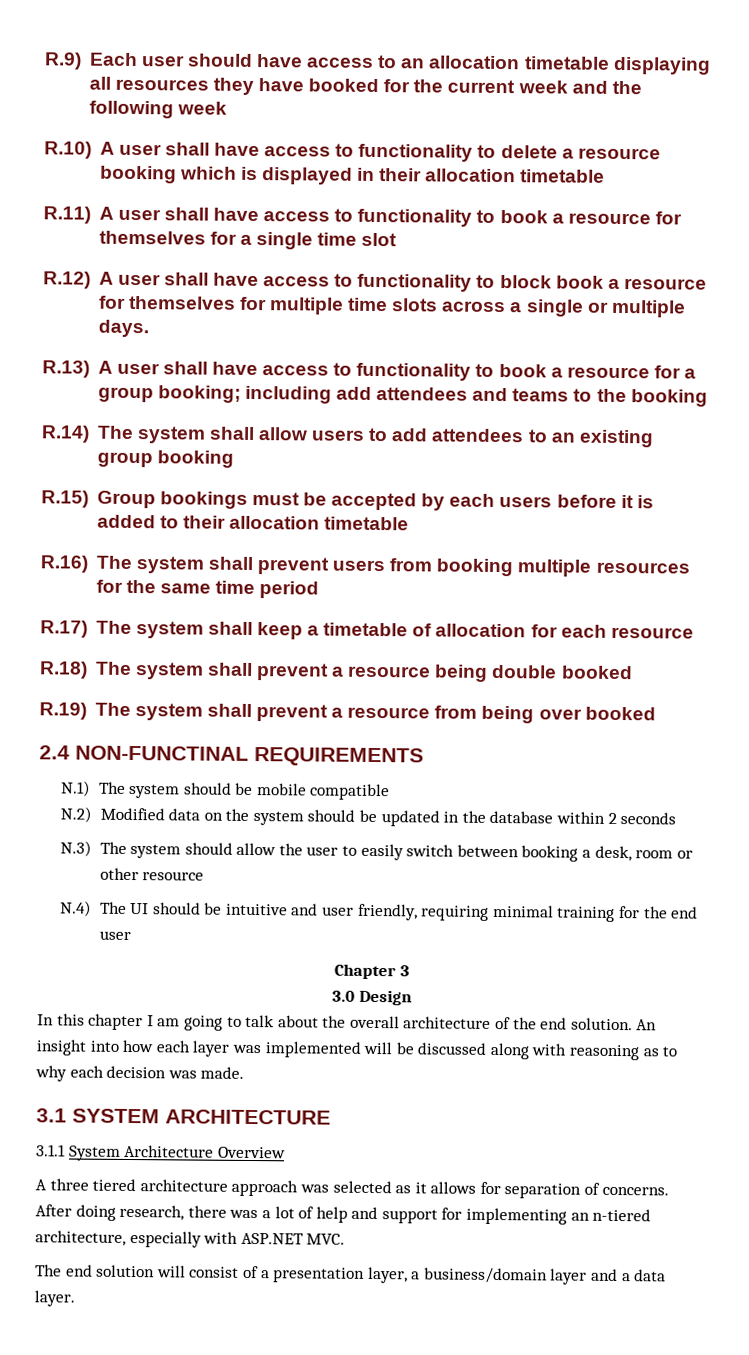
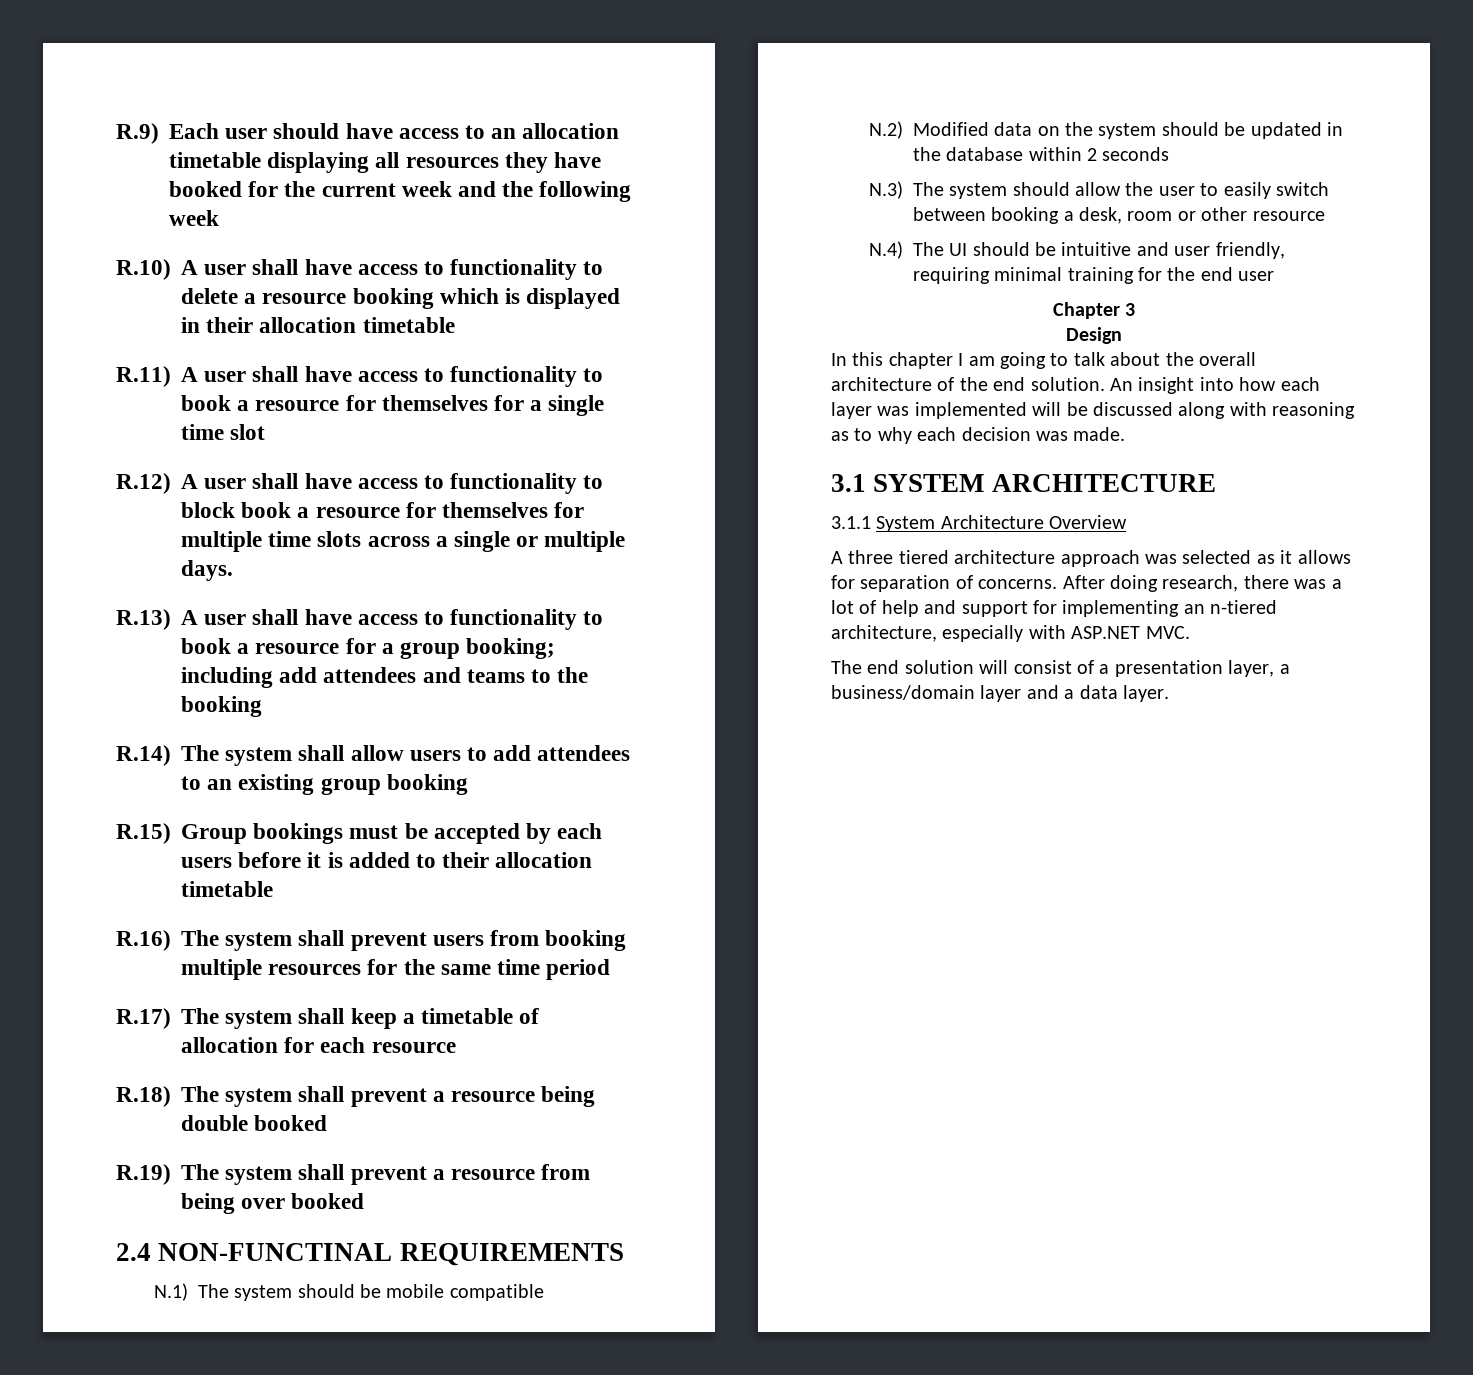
- 3.0 Design
+ Design

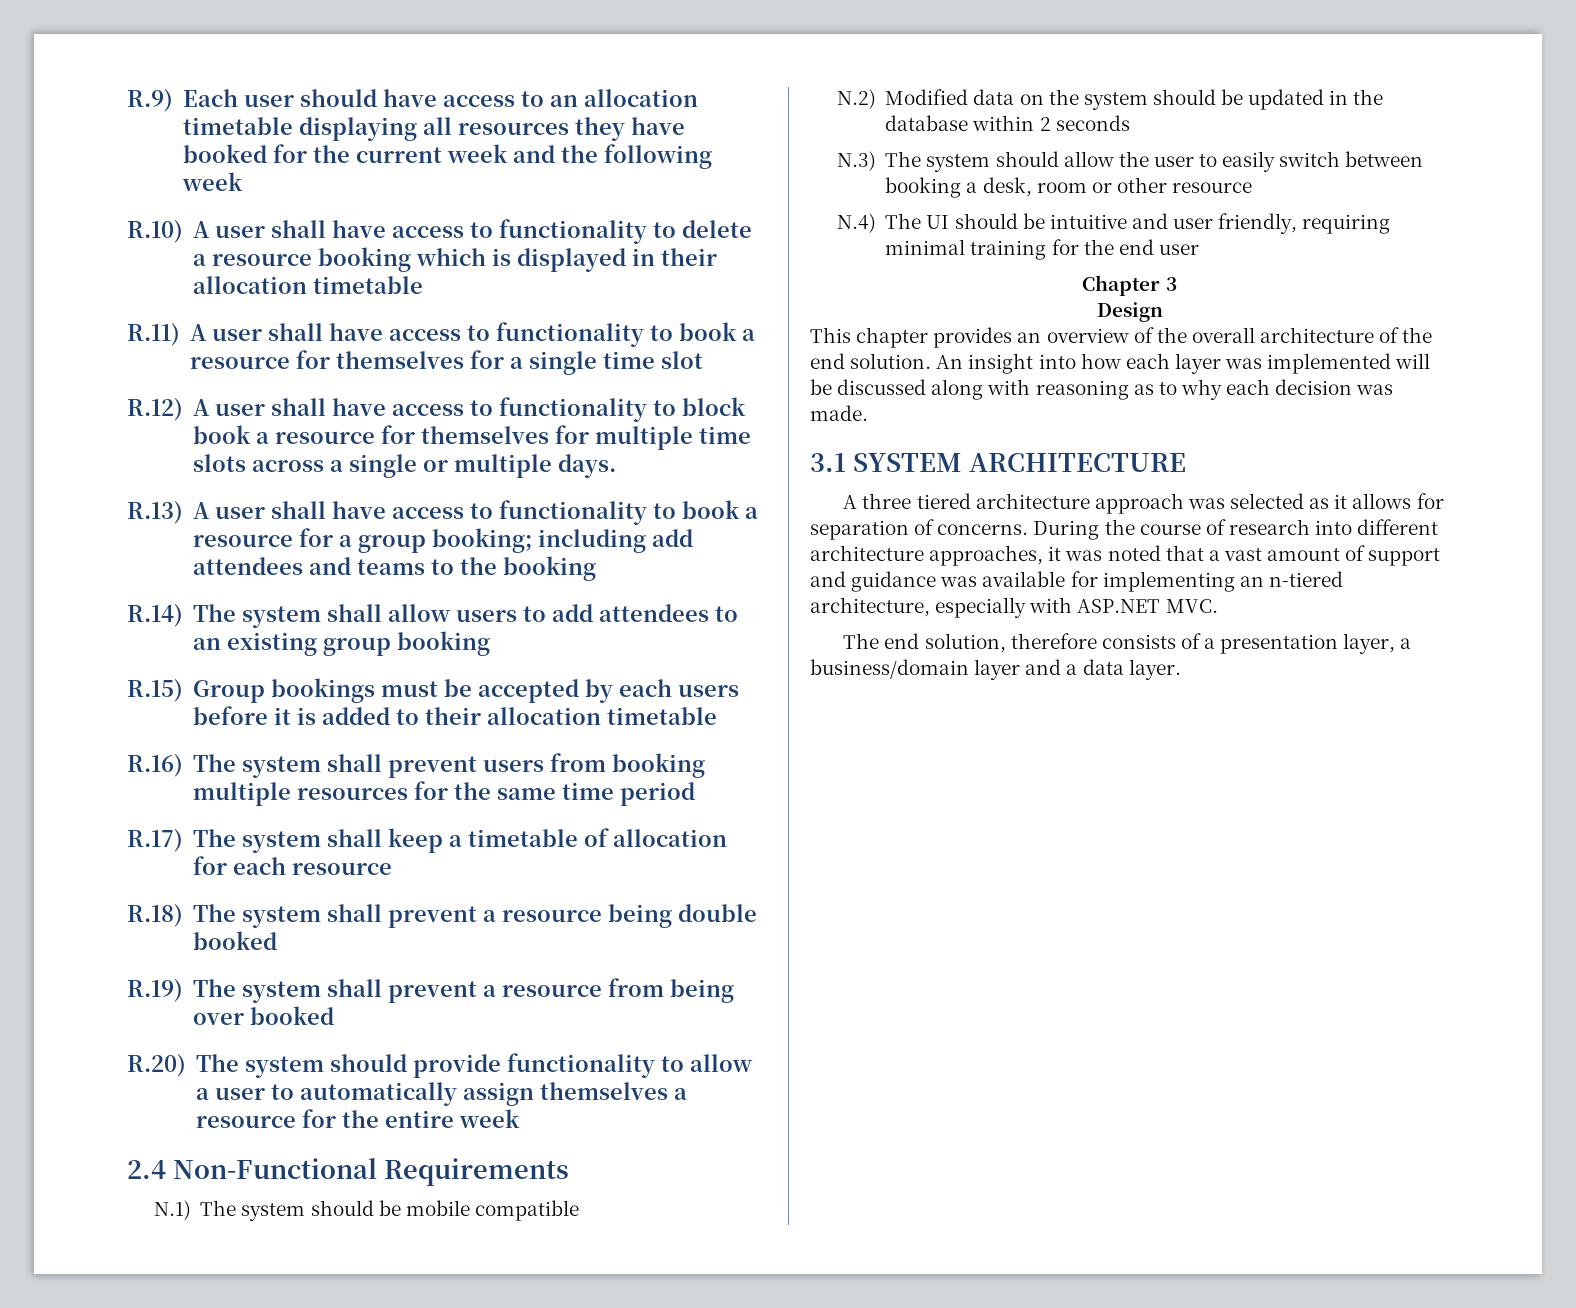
+ R.20) The system should provide functionality to allow a user to automatically assign themselves a resource for the entire week
- 2.4 NON-FUNCTINAL REQUIREMENTS
+ 2.4 Non-Functional Requirements
- In this chapter I am going to talk about the overall architecture of the end solution.
+ This chapter provides an overview of the overall architecture of the end solution.
- 3.1.1 System Architecture Overview
- After doing research, there was a lot of help and support for implementing an n-tiered architecture, especially with ASP.NET MVC.
+ During the course of research into different architecture approaches, it was noted that a vast amount of support and guidance was available for implementing an n-tiered architecture, especially with ASP.NET MVC.
- The end solution will consist of a presentation layer, a business/domain layer and a data layer.
+ The end solution, therefore consists of a presentation layer, a business/domain layer and a data layer.

